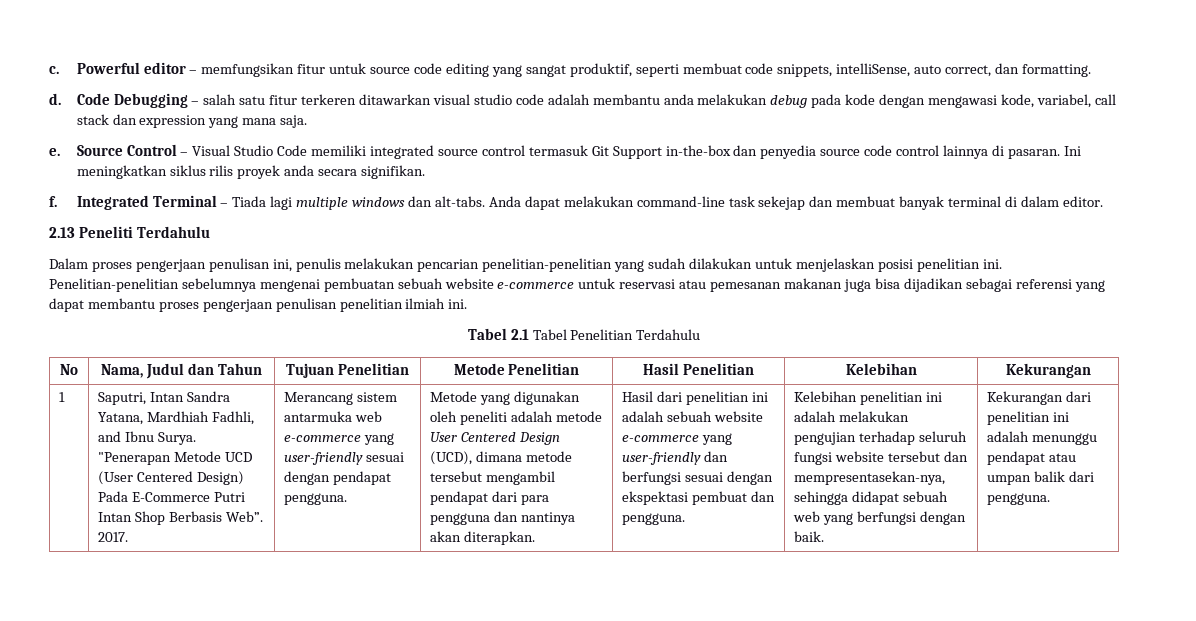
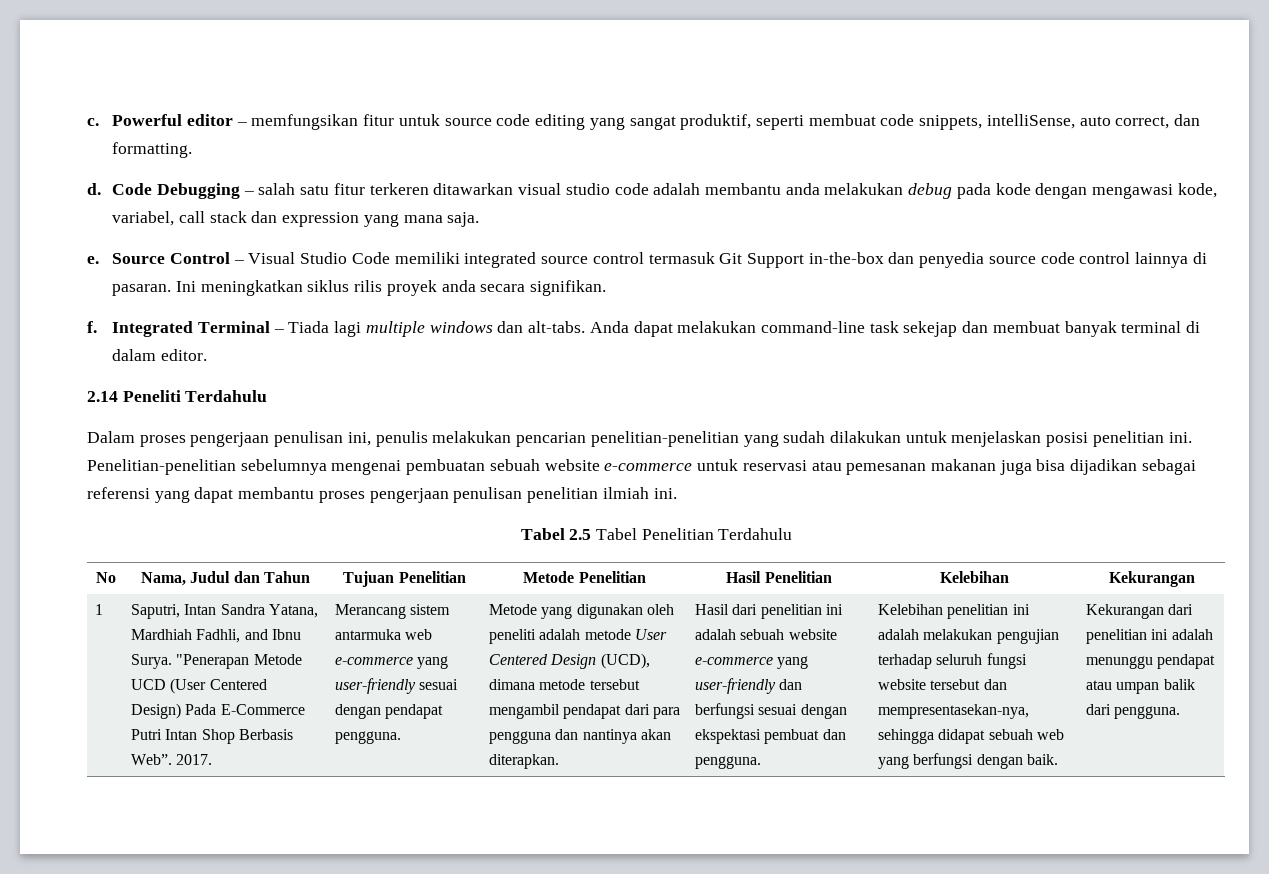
- 2.13 Peneliti Terdahulu
+ 2.14 Peneliti Terdahulu
- Tabel 2.1 Tabel Penelitian Terdahulu
+ Tabel 2.5 Tabel Penelitian Terdahulu

